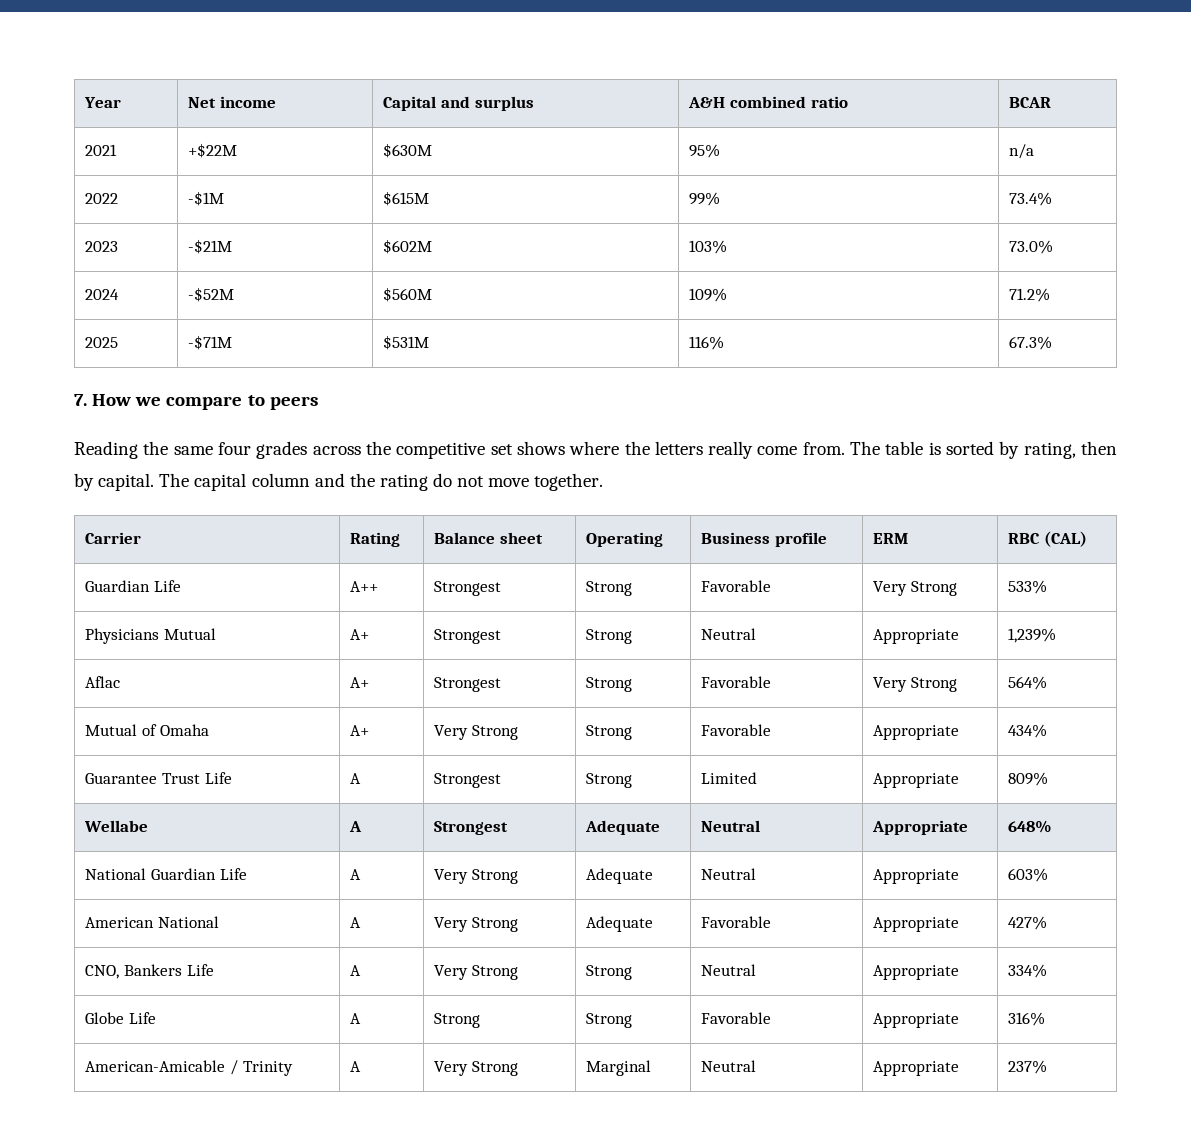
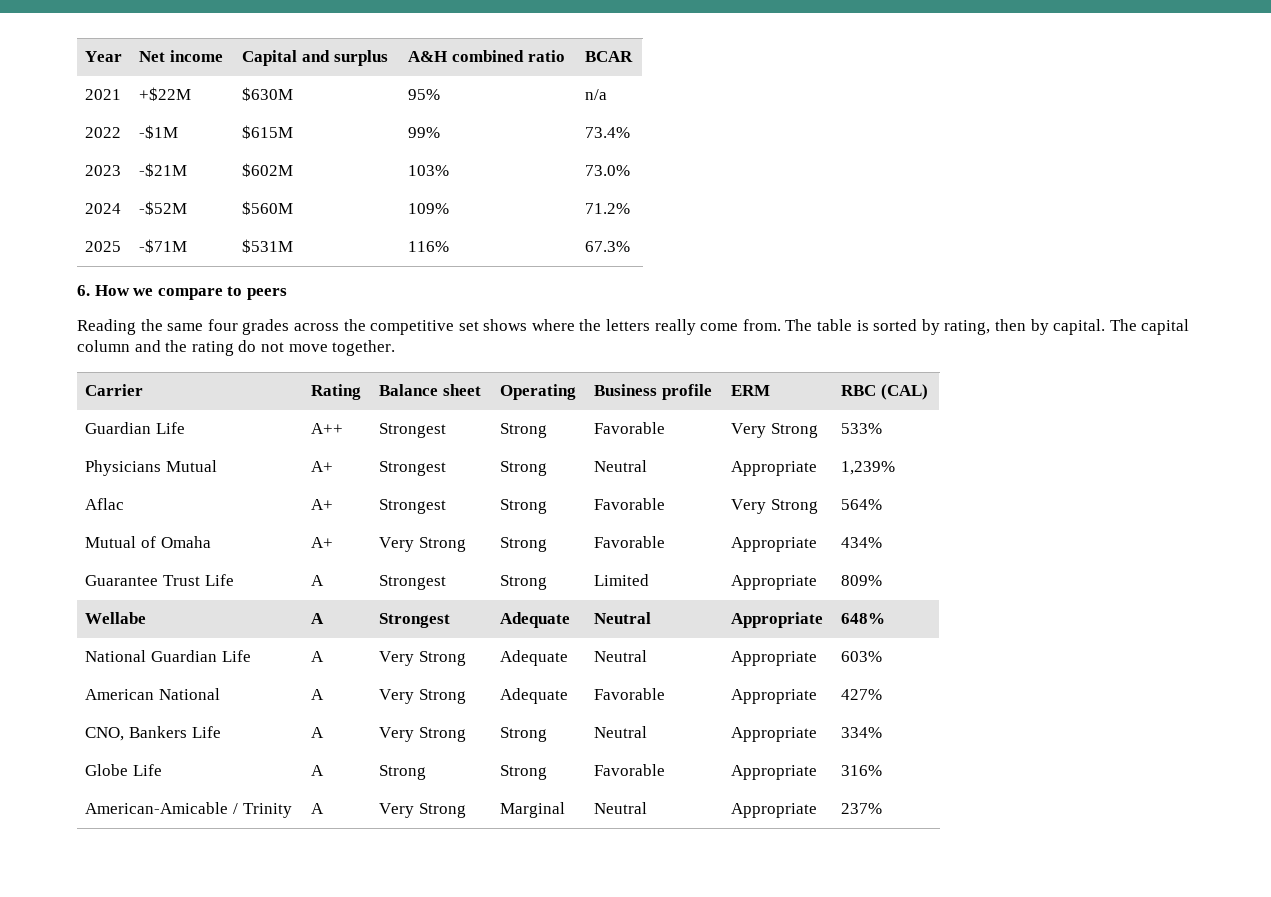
- 7. How we compare to peers
+ 6. How we compare to peers

